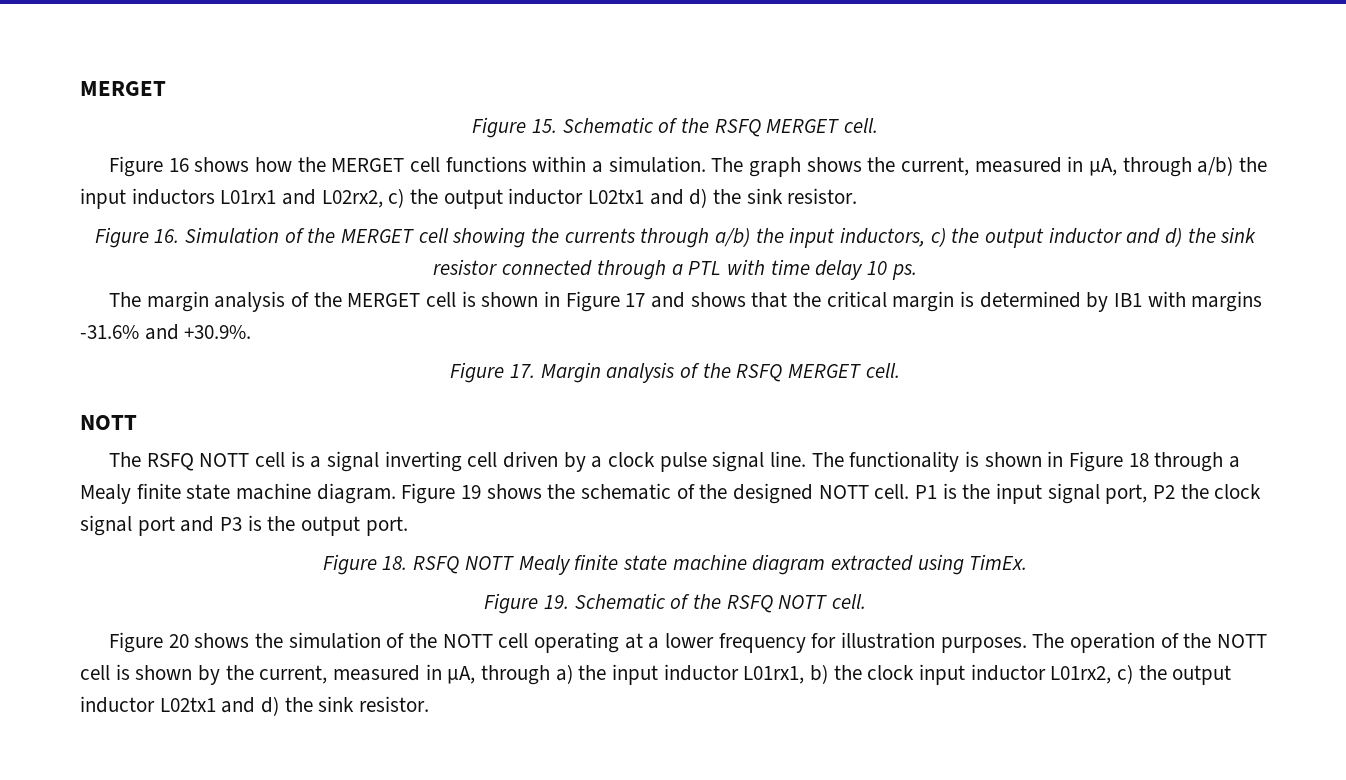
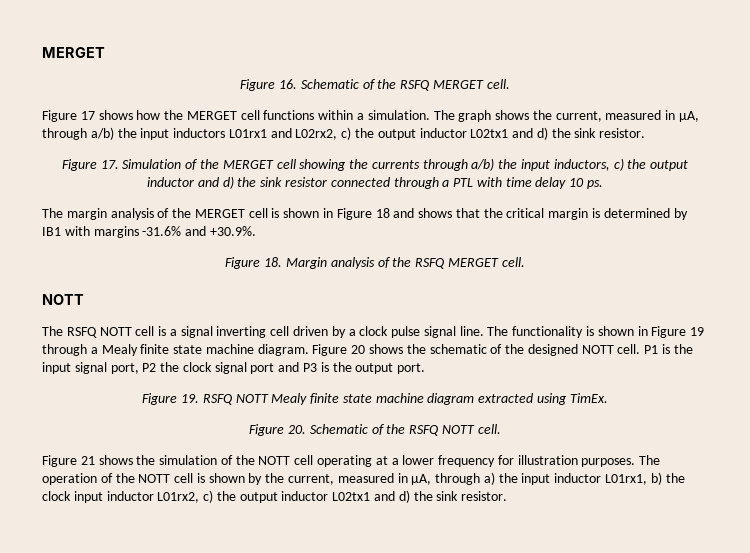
- Figure 15. Schematic of the RSFQ MERGET cell.
+ Figure 16. Schematic of the RSFQ MERGET cell.
- Figure 16 shows how the MERGET cell functions within a simulation.
+ Figure 17 shows how the MERGET cell functions within a simulation.
- Figure 16. Simulation of the MERGET cell showing the currents through a/b) the input inductors, c) the output inductor and d) the sink resistor connected through a PTL with time delay 10 ps.
+ Figure 17. Simulation of the MERGET cell showing the currents through a/b) the input inductors, c) the output inductor and d) the sink resistor connected through a PTL with time delay 10 ps.
- The margin analysis of the MERGET cell is shown in Figure 17 and shows that the critical margin is determined by IB1 with margins -31.6% and +30.9%.
+ The margin analysis of the MERGET cell is shown in Figure 18 and shows that the critical margin is determined by IB1 with margins -31.6% and +30.9%.
- Figure 17. Margin analysis of the RSFQ MERGET cell.
+ Figure 18. Margin analysis of the RSFQ MERGET cell.
- The functionality is shown in Figure 18 through a Mealy finite state machine diagram.
+ The functionality is shown in Figure 19 through a Mealy finite state machine diagram.
- Figure 19 shows the schematic of the designed NOTT cell.
+ Figure 20 shows the schematic of the designed NOTT cell.
- Figure 18. RSFQ NOTT Mealy finite state machine diagram extracted using TimEx.
+ Figure 19. RSFQ NOTT Mealy finite state machine diagram extracted using TimEx.
- Figure 19. Schematic of the RSFQ NOTT cell.
+ Figure 20. Schematic of the RSFQ NOTT cell.
- Figure 20 shows the simulation of the NOTT cell operating at a lower frequency for illustration purposes.
+ Figure 21 shows the simulation of the NOTT cell operating at a lower frequency for illustration purposes.

